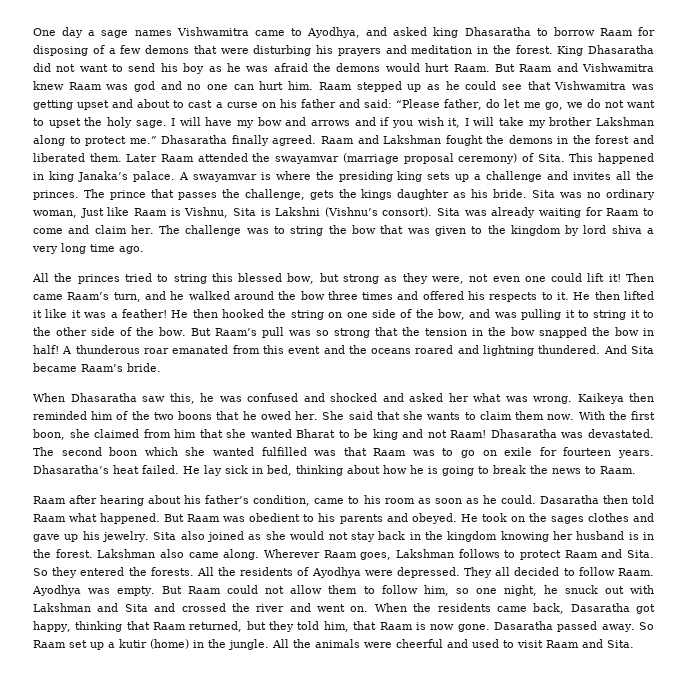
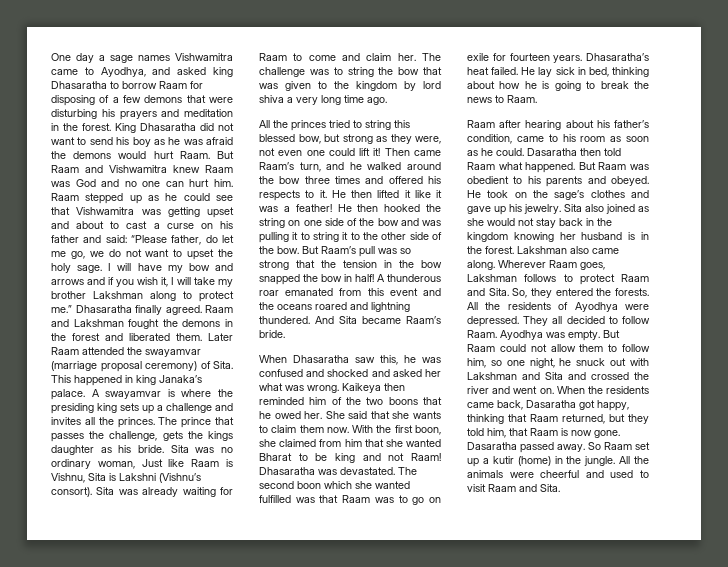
- But Raam and Vishwamitra knew Raam was god and no one can hurt him.
+ But Raam and Vishwamitra knew Raam was God and no one can hurt him.
- He then hooked the string on one side of the bow, and was pulling it to string it to the other side of the bow.
+ He then hooked the string on one side of the bow and was pulling it to string it to the other side of the bow.
- He took on the sages clothes and gave up his jewelry.
+ He took on the sage’s clothes and gave up his jewelry.
- So they entered the forests.
+ So, they entered the forests.

